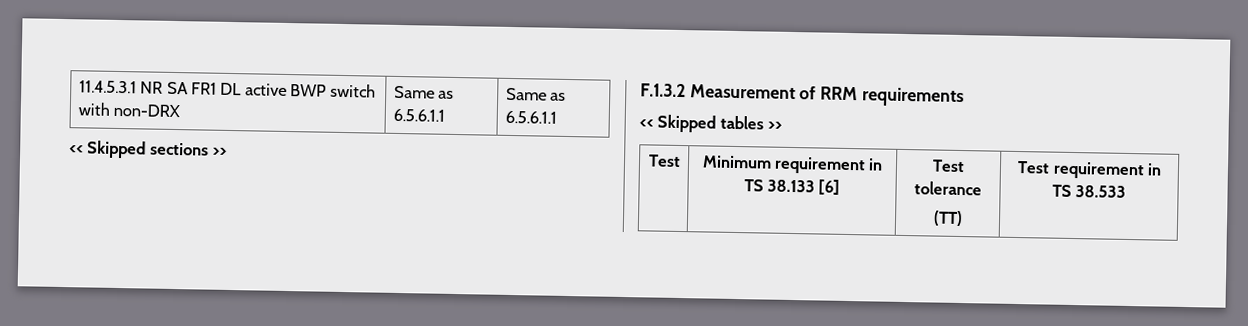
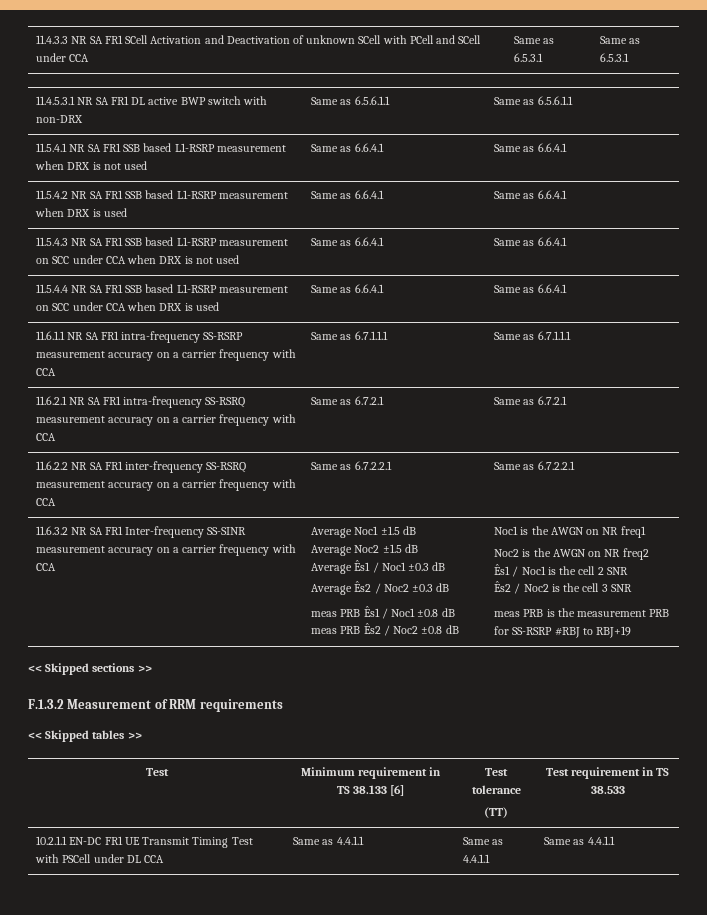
+ 11.4.3.3 NR SA FR1 SCell Activation and Deactivation of unknown SCell with PCell and SCell under CCA | Same as 6.5.3.1 | Same as 6.5.3.1
+ 11.5.4.1 NR SA FR1 SSB based L1-RSRP measurement when DRX is not used | Same as 6.6.4.1 | Same as 6.6.4.1
+ 11.5.4.2 NR SA FR1 SSB based L1-RSRP measurement when DRX is used | Same as 6.6.4.1 | Same as 6.6.4.1
+ 11.5.4.3 NR SA FR1 SSB based L1-RSRP measurement on SCC under CCA when DRX is not used | Same as 6.6.4.1 | Same as 6.6.4.1
+ 11.5.4.4 NR SA FR1 SSB based L1-RSRP measurement on SCC under CCA when DRX is used | Same as 6.6.4.1 | Same as 6.6.4.1
+ 11.6.1.1 NR SA FR1 intra-frequency SS-RSRP measurement accuracy on a carrier frequency with CCA | Same as 6.7.1.1.1 | Same as 6.7.1.1.1
+ 11.6.2.1 NR SA FR1 intra-frequency SS-RSRQ measurement accuracy on a carrier frequency with CCA | Same as 6.7.2.1 | Same as 6.7.2.1
+ 11.6.2.2 NR SA FR1 inter-frequency SS-RSRQ measurement accuracy on a carrier frequency with CCA | Same as 6.7.2.2.1 | Same as 6.7.2.2.1
+ 11.6.3.2 NR SA FR1 Inter-frequency SS-SINR measurement accuracy on a carrier frequency with CCA | Average Noc1 ±1.5 dB
+ Average Noc2 ±1.5 dB
+ Average Ês1 / Noc1 ±0.3 dB
+ Average Ês2 / Noc2 ±0.3 dB
+ meas PRB Ês1 / Noc1 ±0.8 dB meas PRB Ês2 / Noc2 ±0.8 dB | Noc1 is the AWGN on NR freq1
+ Noc2 is the AWGN on NR freq2
+ Ês1 / Noc1 is the cell 2 SNR
+ Ês2 / Noc2 is the cell 3 SNR
+ meas PRB is the measurement PRB for SS-RSRP #RBJ to RBJ+19
+ 10.2.1.1 EN-DC FR1 UE Transmit Timing Test with PSCell under DL CCA | Same as 4.4.1.1 | Same as 4.4.1.1 | Same as 4.4.1.1

